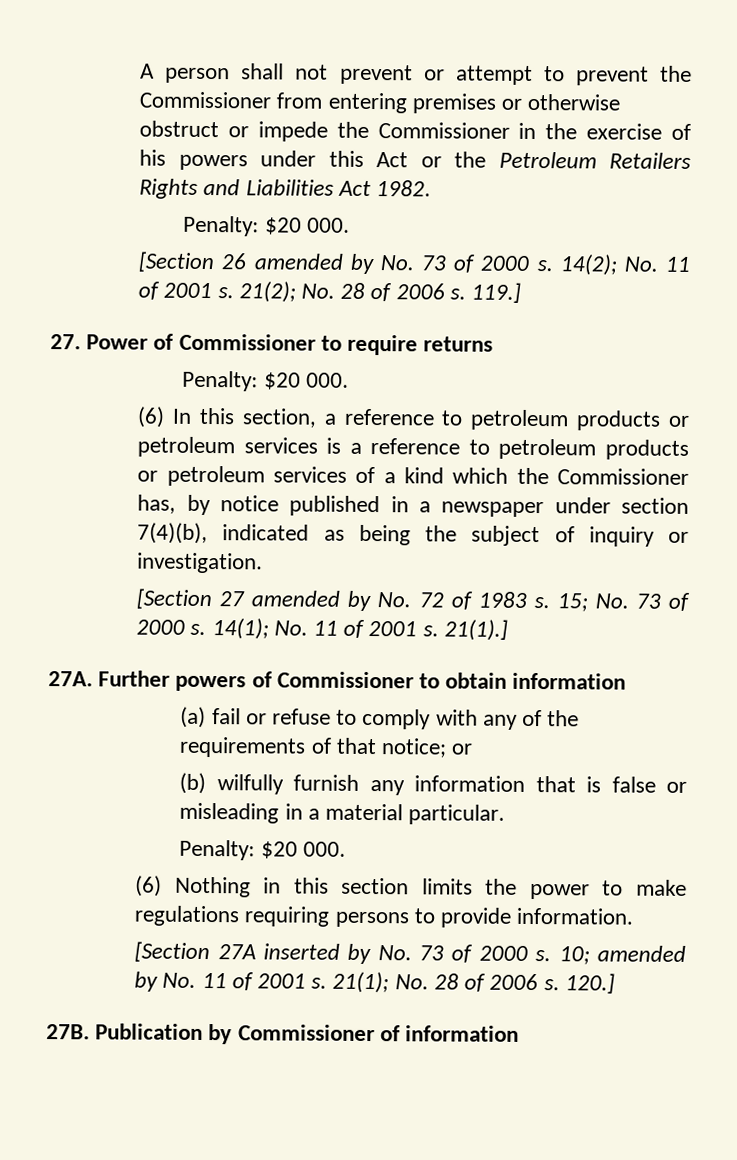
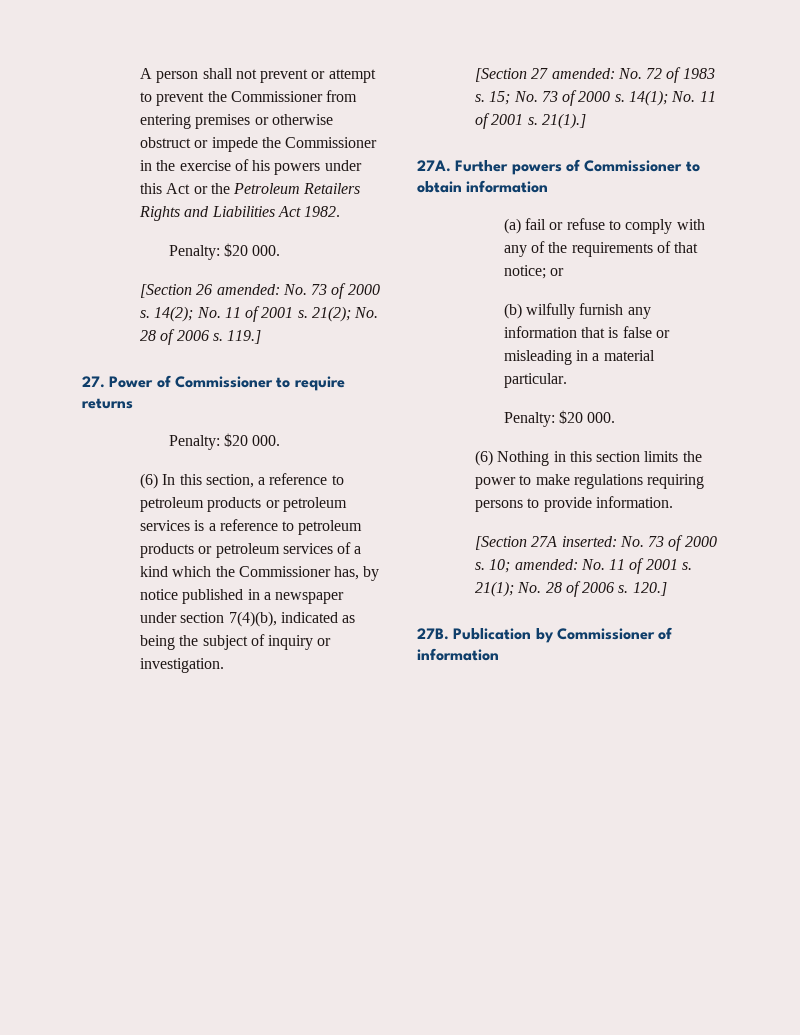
- [Section 26 amended by No. 73 of 2000 s.
+ [Section 26 amended: No. 73 of 2000 s.
- [Section 27 amended by No. 72 of 1983 s.
+ [Section 27 amended: No. 72 of 1983 s.
- [Section 27A inserted by No. 73 of 2000 s.
+ [Section 27A inserted: No. 73 of 2000 s.
- 10; amended by No. 11 of 2001 s.
+ 10; amended: No. 11 of 2001 s.

